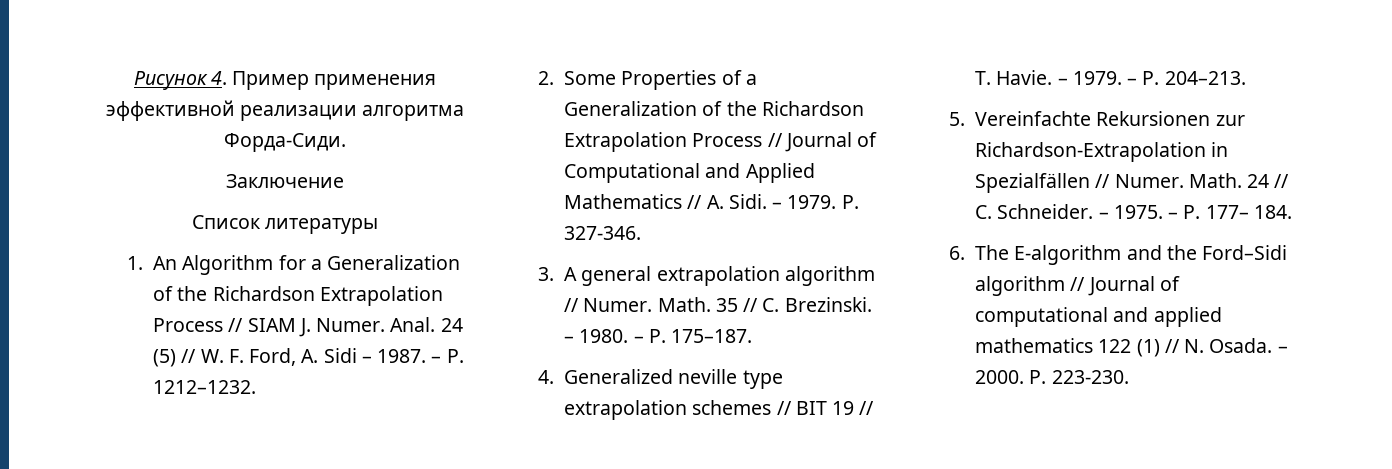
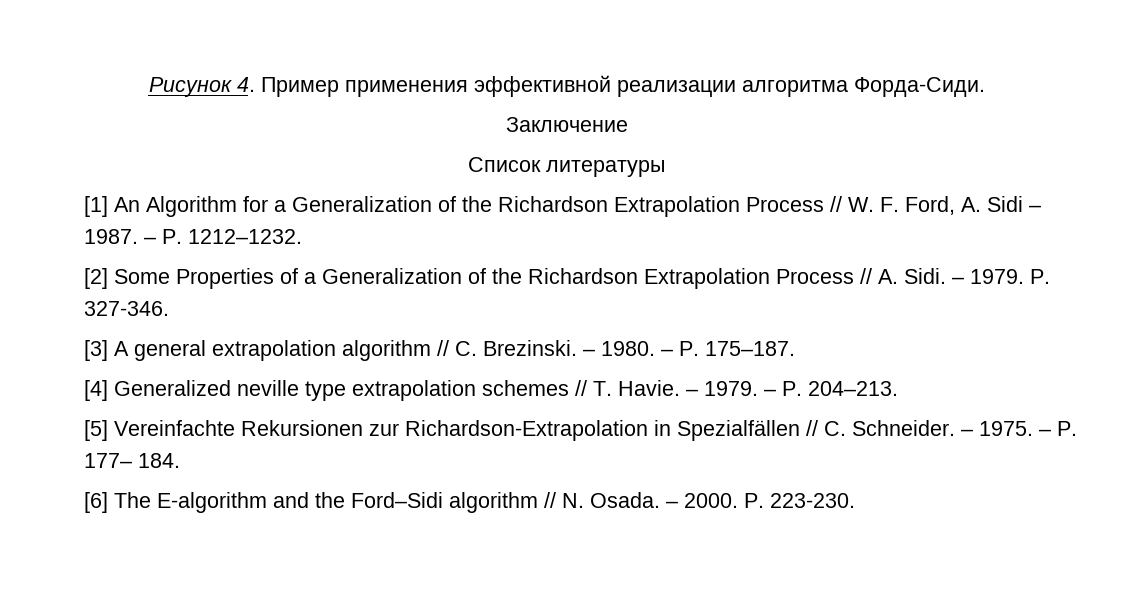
- 1. An Algorithm for a Generalization of the Richardson Extrapolation Process // SIAM J. Numer. Anal. 24 (5) // W. F. Ford, A. Sidi – 1987.
+ [1] An Algorithm for a Generalization of the Richardson Extrapolation Process // W. F. Ford, A. Sidi – 1987.
- 2. Some Properties of a Generalization of the Richardson Extrapolation Process // Journal of Computational and Applied Mathematics // A. Sidi.
+ [2] Some Properties of a Generalization of the Richardson Extrapolation Process // A. Sidi.
- 3. A general extrapolation algorithm // Numer. Math. 35 // C. Brezinski.
+ [3] A general extrapolation algorithm // C. Brezinski.
- 4. Generalized neville type extrapolation schemes // BIT 19 // T. Hаvie.
+ [4] Generalized neville type extrapolation schemes // T. Hаvie.
- 5. Vereinfachte Rekursionen zur Richardson-Extrapolation in Spezialfällen // Numer. Math. 24 // C. Schneider.
+ [5] Vereinfachte Rekursionen zur Richardson-Extrapolation in Spezialfällen // C. Schneider.
- 6. The E-algorithm and the Ford–Sidi algorithm // Journal of computational and applied mathematics 122 (1) // N. Osada.
+ [6] The E-algorithm and the Ford–Sidi algorithm // N. Osada.

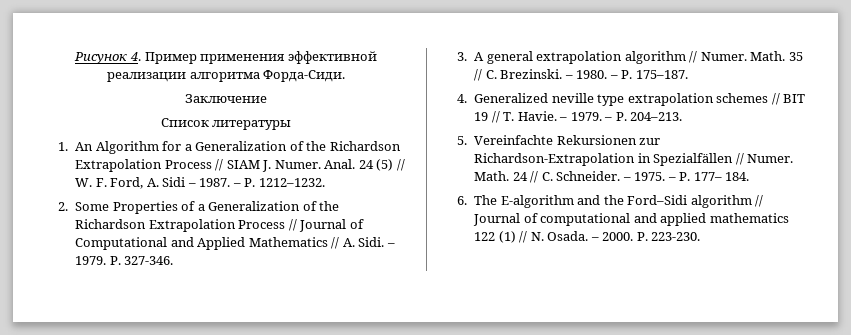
- [1] An Algorithm for a Generalization of the Richardson Extrapolation Process // W. F. Ford, A. Sidi – 1987.
+ 1. An Algorithm for a Generalization of the Richardson Extrapolation Process // SIAM J. Numer. Anal. 24 (5) // W. F. Ford, A. Sidi – 1987.
- [2] Some Properties of a Generalization of the Richardson Extrapolation Process // A. Sidi.
+ 2. Some Properties of a Generalization of the Richardson Extrapolation Process // Journal of Computational and Applied Mathematics // A. Sidi.
- [3] A general extrapolation algorithm // C. Brezinski.
+ 3. A general extrapolation algorithm // Numer. Math. 35 // C. Brezinski.
- [4] Generalized neville type extrapolation schemes // T. Hаvie.
+ 4. Generalized neville type extrapolation schemes // BIT 19 // T. Hаvie.
- [5] Vereinfachte Rekursionen zur Richardson-Extrapolation in Spezialfällen // C. Schneider.
+ 5. Vereinfachte Rekursionen zur Richardson-Extrapolation in Spezialfällen // Numer. Math. 24 // C. Schneider.
- [6] The E-algorithm and the Ford–Sidi algorithm // N. Osada.
+ 6. The E-algorithm and the Ford–Sidi algorithm // Journal of computational and applied mathematics 122 (1) // N. Osada.

